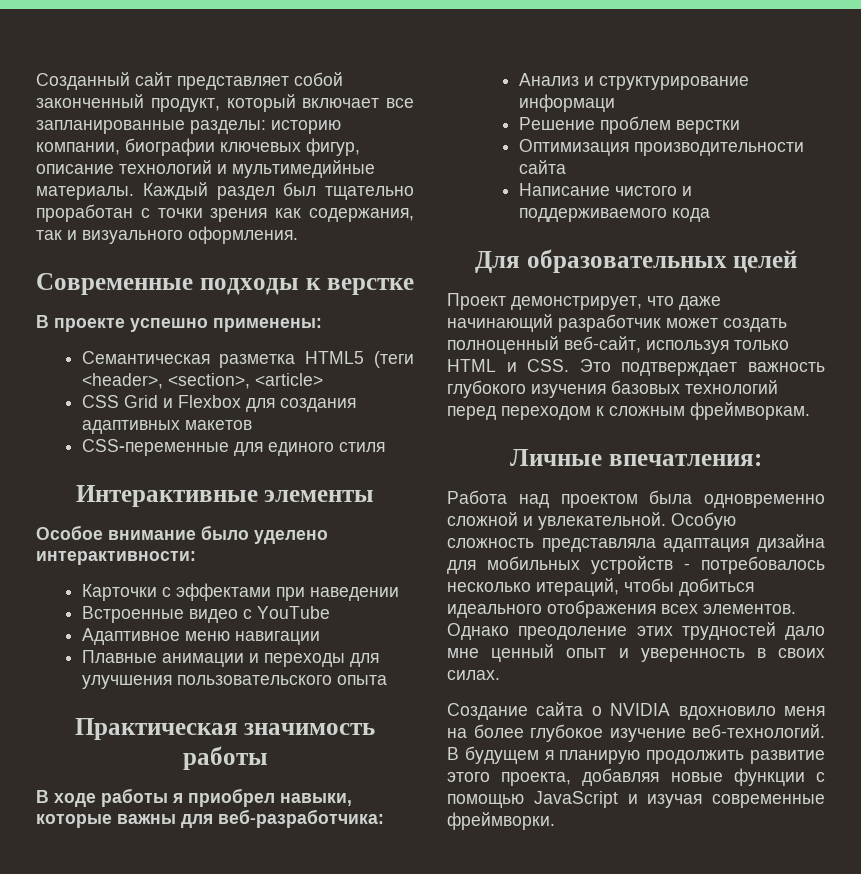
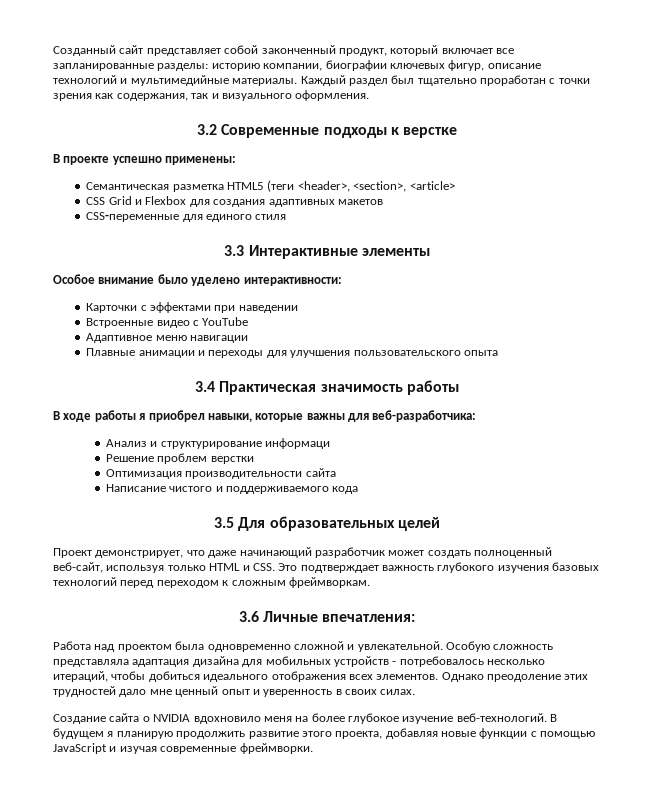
- Современные подходы к верстке
+ 3.2 Современные подходы к верстке
- Интерактивные элементы
+ 3.3 Интерактивные элементы
- Практическая значимость работы
+ 3.4 Практическая значимость работы
- Для образовательных целей
+ 3.5 Для образовательных целей
- Личные впечатления:
+ 3.6 Личные впечатления:

